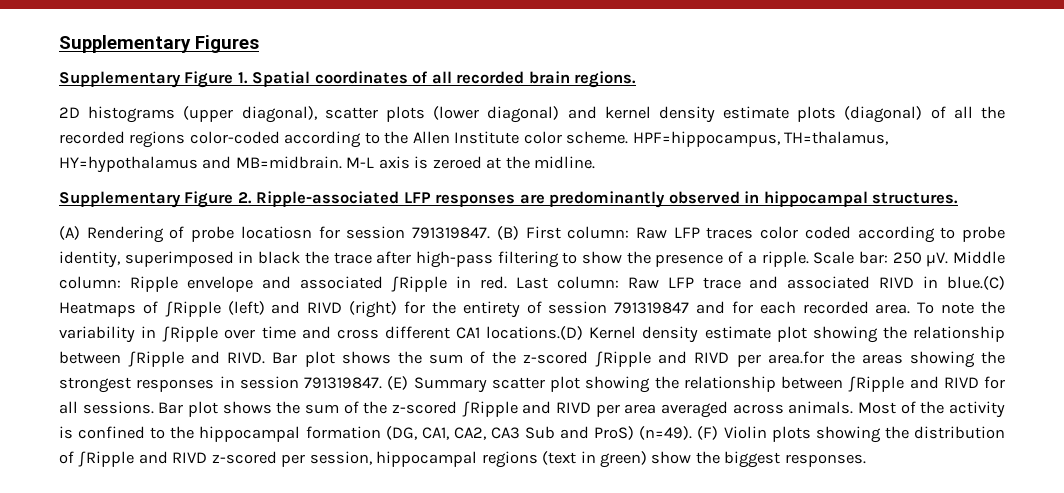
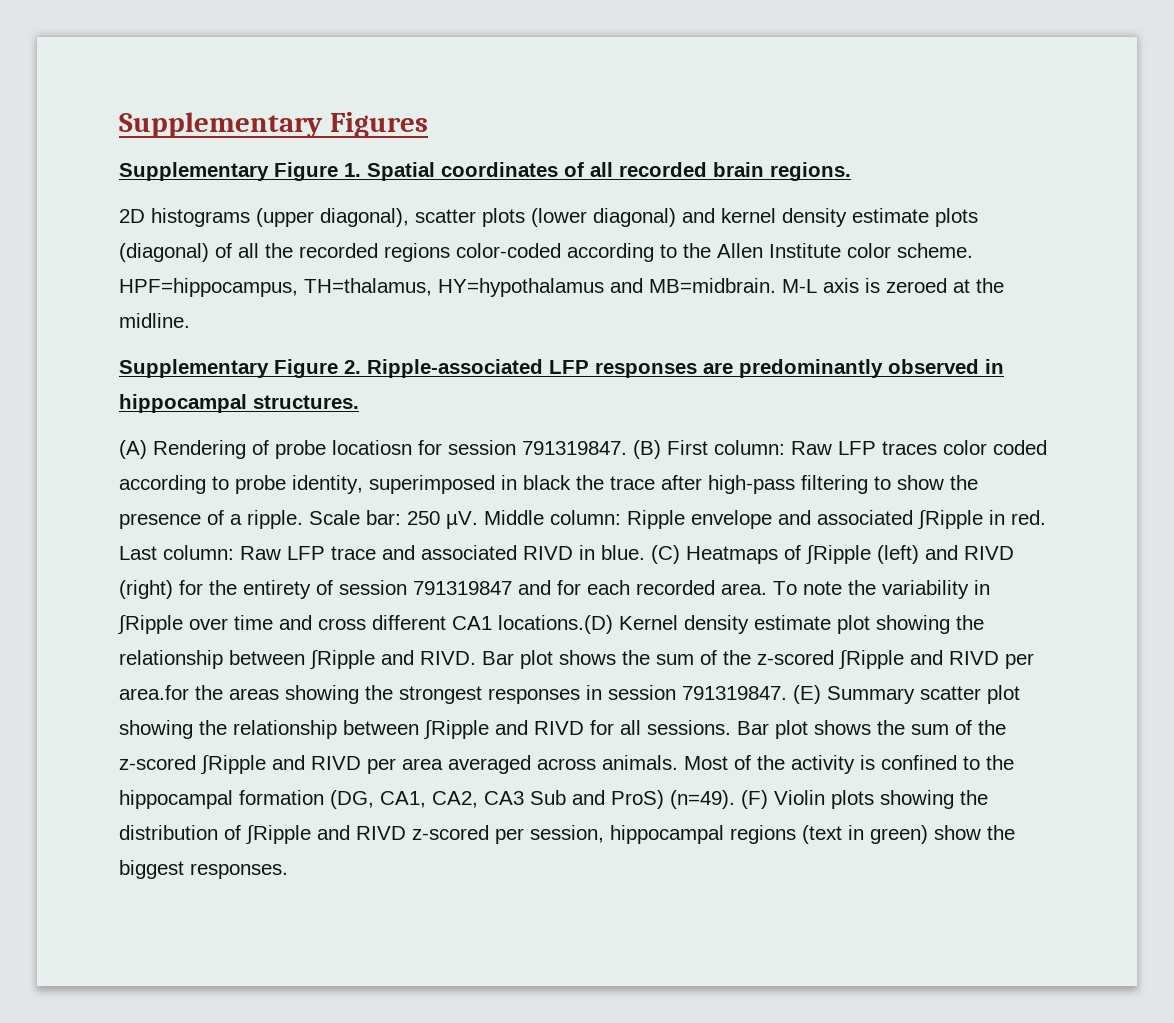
- Last column: Raw LFP trace and associated RIVD in blue.(C) Heatmaps of ∫Ripple (left) and RIVD (right) for the entirety of session 791319847 and for each recorded area.
+ Last column: Raw LFP trace and associated RIVD in blue. (C) Heatmaps of ∫Ripple (left) and RIVD (right) for the entirety of session 791319847 and for each recorded area.

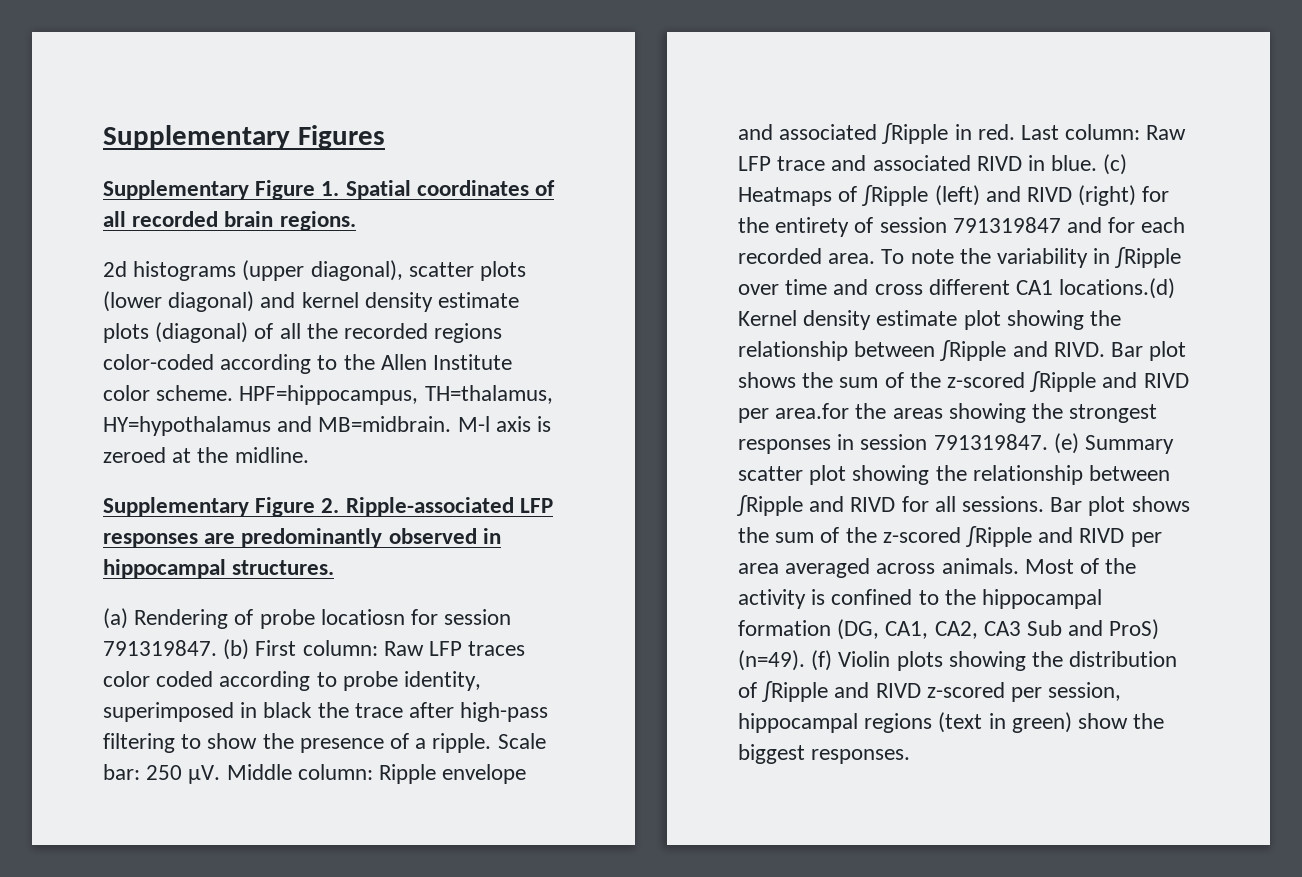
- 2D histograms (upper diagonal), scatter plots (lower diagonal) and kernel density estimate plots (diagonal) of all the recorded regions color-coded according to the Allen Institute color scheme.
+ 2d histograms (upper diagonal), scatter plots (lower diagonal) and kernel density estimate plots (diagonal) of all the recorded regions color-coded according to the Allen Institute color scheme.
- M-L axis is zeroed at the midline.
+ M-l axis is zeroed at the midline.
- (A) Rendering of probe locatiosn for session 791319847.
+ (a) Rendering of probe locatiosn for session 791319847.
- (B) First column: Raw LFP traces color coded according to probe identity, superimposed in black the trace after high-pass filtering to show the presence of a ripple.
+ (b) First column: Raw LFP traces color coded according to probe identity, superimposed in black the trace after high-pass filtering to show the presence of a ripple.
- (C) Heatmaps of ∫Ripple (left) and RIVD (right) for the entirety of session 791319847 and for each recorded area.
+ (c) Heatmaps of ∫Ripple (left) and RIVD (right) for the entirety of session 791319847 and for each recorded area.
- To note the variability in ∫Ripple over time and cross different CA1 locations.(D) Kernel density estimate plot showing the relationship between ∫Ripple and RIVD.
+ To note the variability in ∫Ripple over time and cross different CA1 locations.(d) Kernel density estimate plot showing the relationship between ∫Ripple and RIVD.
- (E) Summary scatter plot showing the relationship between ∫Ripple and RIVD for all sessions.
+ (e) Summary scatter plot showing the relationship between ∫Ripple and RIVD for all sessions.
- (F) Violin plots showing the distribution of ∫Ripple and RIVD z-scored per session, hippocampal regions (text in green) show the biggest responses.
+ (f) Violin plots showing the distribution of ∫Ripple and RIVD z-scored per session, hippocampal regions (text in green) show the biggest responses.

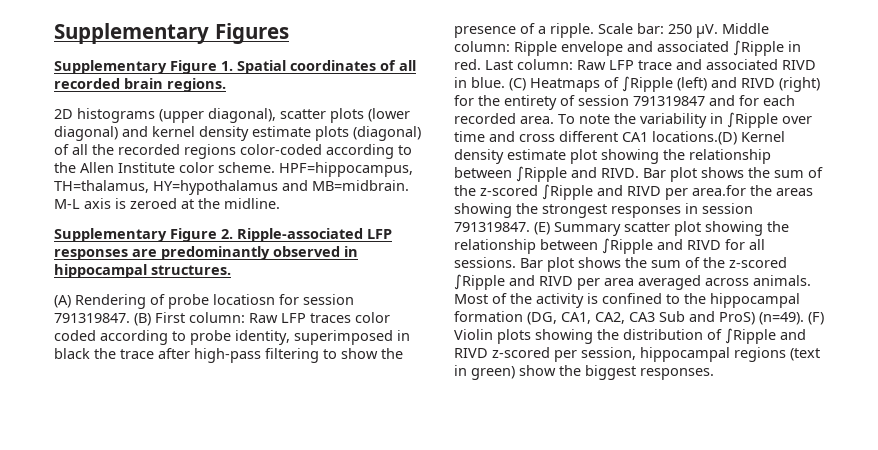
- 2d histograms (upper diagonal), scatter plots (lower diagonal) and kernel density estimate plots (diagonal) of all the recorded regions color-coded according to the Allen Institute color scheme.
+ 2D histograms (upper diagonal), scatter plots (lower diagonal) and kernel density estimate plots (diagonal) of all the recorded regions color-coded according to the Allen Institute color scheme.
- M-l axis is zeroed at the midline.
+ M-L axis is zeroed at the midline.
- (a) Rendering of probe locatiosn for session 791319847.
+ (A) Rendering of probe locatiosn for session 791319847.
- (b) First column: Raw LFP traces color coded according to probe identity, superimposed in black the trace after high-pass filtering to show the presence of a ripple.
+ (B) First column: Raw LFP traces color coded according to probe identity, superimposed in black the trace after high-pass filtering to show the presence of a ripple.
- (c) Heatmaps of ∫Ripple (left) and RIVD (right) for the entirety of session 791319847 and for each recorded area.
+ (C) Heatmaps of ∫Ripple (left) and RIVD (right) for the entirety of session 791319847 and for each recorded area.
- To note the variability in ∫Ripple over time and cross different CA1 locations.(d) Kernel density estimate plot showing the relationship between ∫Ripple and RIVD.
+ To note the variability in ∫Ripple over time and cross different CA1 locations.(D) Kernel density estimate plot showing the relationship between ∫Ripple and RIVD.
- (e) Summary scatter plot showing the relationship between ∫Ripple and RIVD for all sessions.
+ (E) Summary scatter plot showing the relationship between ∫Ripple and RIVD for all sessions.
- (f) Violin plots showing the distribution of ∫Ripple and RIVD z-scored per session, hippocampal regions (text in green) show the biggest responses.
+ (F) Violin plots showing the distribution of ∫Ripple and RIVD z-scored per session, hippocampal regions (text in green) show the biggest responses.

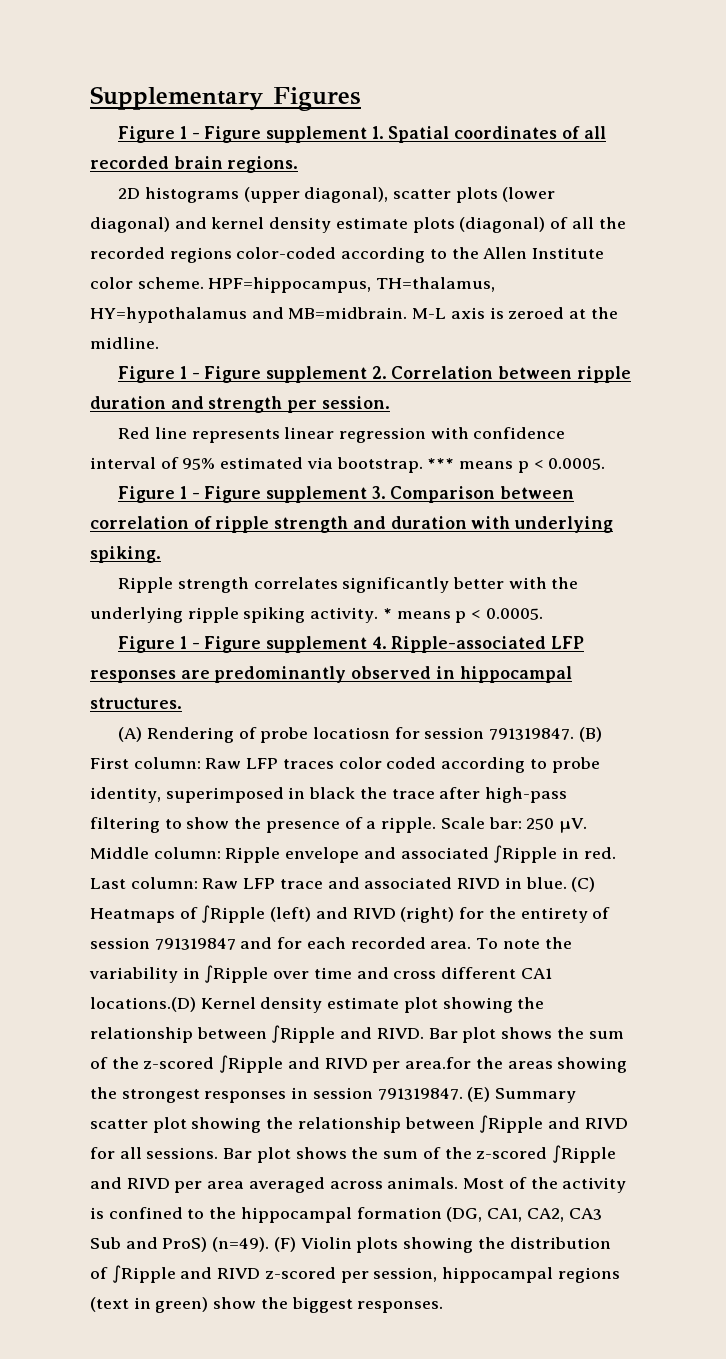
- Supplementary Figure 1. Spatial coordinates of all recorded brain regions.
+ Figure 1 - Figure supplement 1. Spatial coordinates of all recorded brain regions.
- Supplementary Figure 2. Ripple-associated LFP responses are predominantly observed in hippocampal structures.
+ Figure 1 - Figure supplement 2. Correlation between ripple duration and strength per session.
+ Red line represents linear regression with confidence interval of 95% estimated via bootstrap. *** means p < 0.0005.
+ Figure 1 - Figure supplement 3. Comparison between correlation of ripple strength and duration with underlying spiking.
+ Ripple strength correlates significantly better with the underlying ripple spiking activity. * means p < 0.0005.
+ Figure 1 - Figure supplement 4. Ripple-associated LFP responses are predominantly observed in hippocampal structures.

